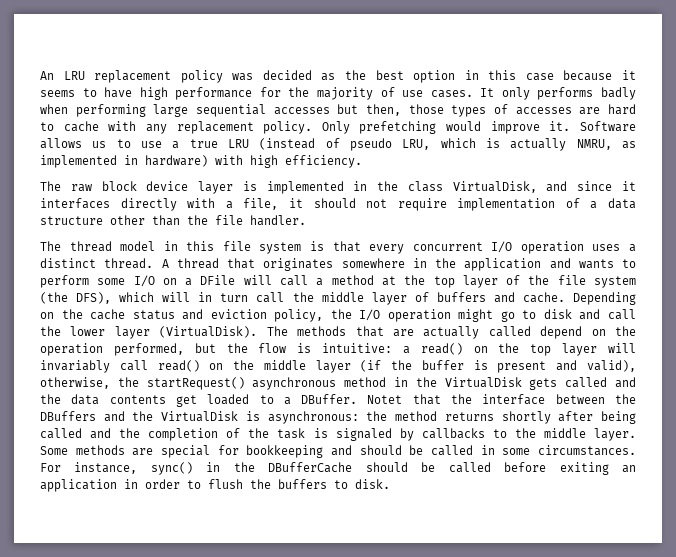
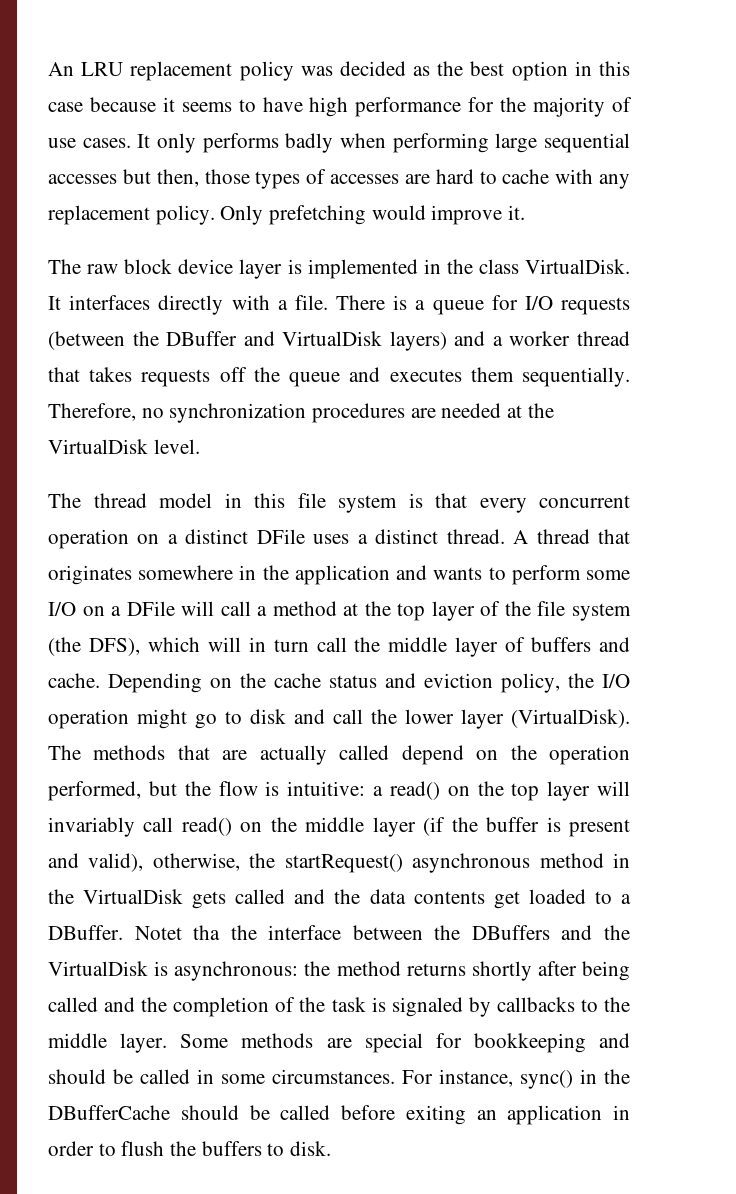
- Software allows us to use a true LRU (instead of pseudo LRU, which is actually NMRU, as implemented in hardware) with high efficiency.
- The raw block device layer is implemented in the class VirtualDisk, and since it interfaces directly with a file, it should not require implementation of a data structure other than the file handler.
+ The raw block device layer is implemented in the class VirtualDisk. It interfaces directly with a file. There is a queue for I/O requests (between the DBuffer and VirtualDisk layers) and a worker thread that takes requests off the queue and executes them sequentially. Therefore, no synchronization procedures are needed at the VirtualDisk level.
- The thread model in this file system is that every concurrent I/O operation uses a distinct thread.
+ The thread model in this file system is that every concurrent operation on a distinct DFile uses a distinct thread.
- Notet that the interface between the DBuffers and the VirtualDisk is asynchronous: the method returns shortly after being called and the completion of the task is signaled by callbacks to the middle layer.
+ Notet tha the interface between the DBuffers and the VirtualDisk is asynchronous: the method returns shortly after being called and the completion of the task is signaled by callbacks to the middle layer.

